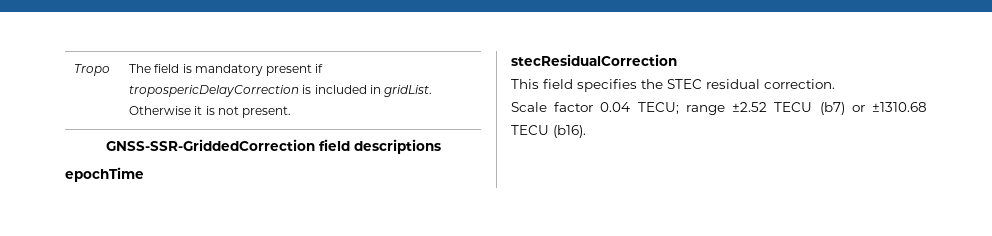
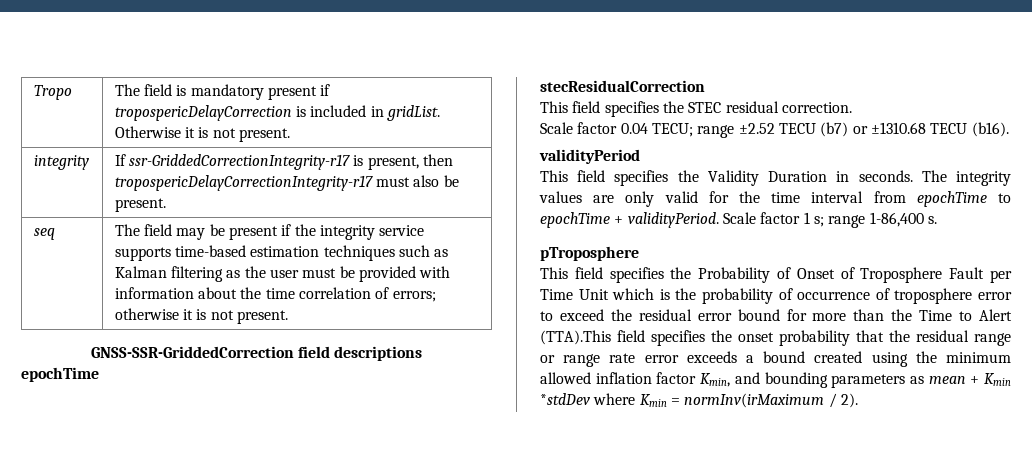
+ integrity | If ssr-GriddedCorrectionIntegrity-r17 is present, then tropospericDelayCorrectionIntegrity-r17 must also be present.
+ seq | The field may be present if the integrity service supports time-based estimation techniques such as Kalman filtering as the user must be provided with information about the time correlation of errors; otherwise it is not present.
+ validityPeriod
+ This field specifies the Validity Duration in seconds. The integrity values are only valid for the time interval from epochTime to epochTime + validityPeriod. Scale factor 1 s; range 1-86,400 s.
+ pTroposphere
+ This field specifies the Probability of Onset of Troposphere Fault per Time Unit which is the probability of occurrence of troposphere error to exceed the residual error bound for more than the Time to Alert (TTA).This field specifies the onset probability that the residual range or range rate error exceeds a bound created using the minimum allowed inflation factor Kmin, and bounding parameters as mean + Kmin *stdDev where Kmin = normInv(irMaximum / 2).

